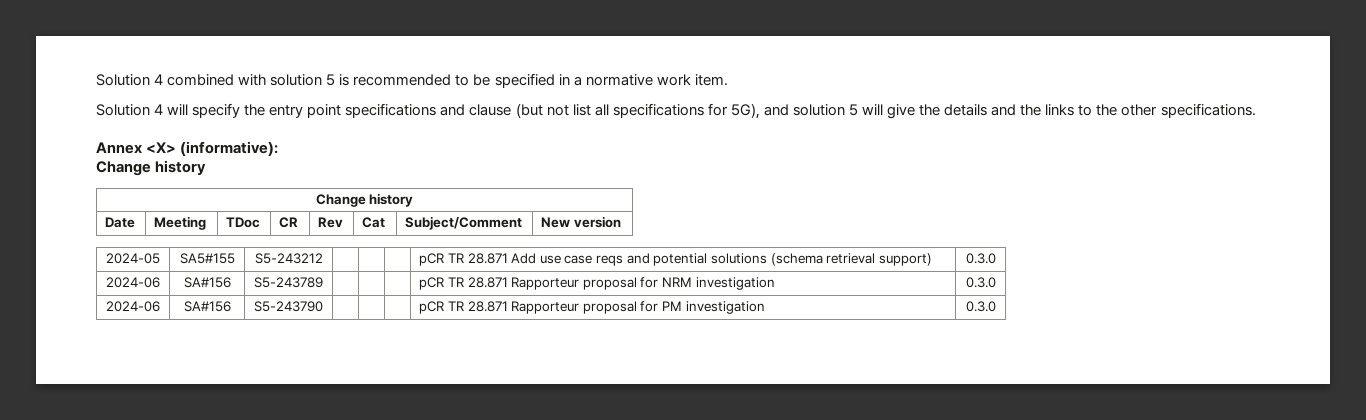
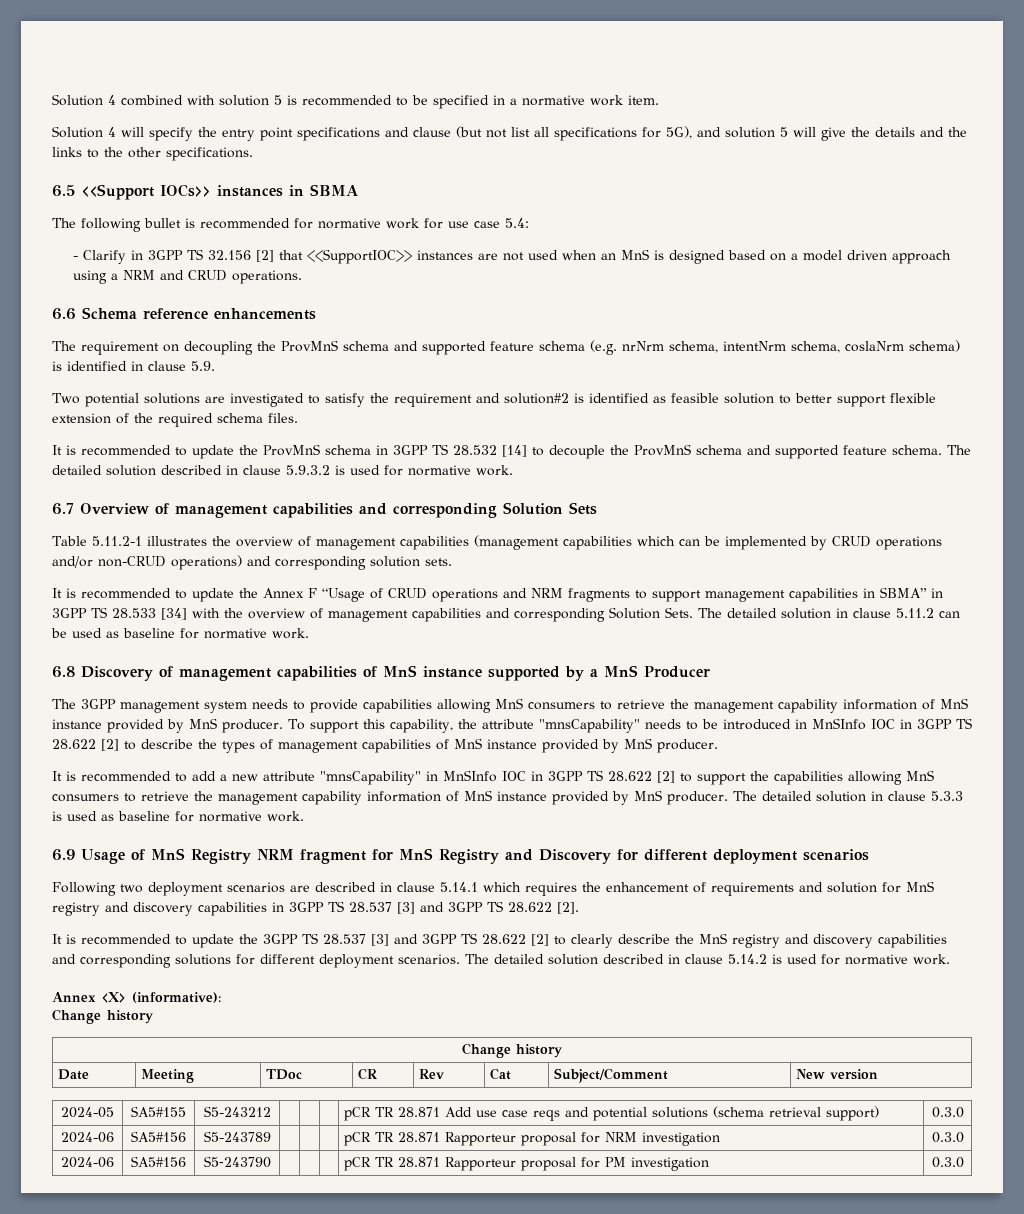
+ 6.5 <<Support IOCs>> instances in SBMA
+ The following bullet is recommended for normative work for use case 5.4:
+ - Clarify in 3GPP TS 32.156 [2] that <<SupportIOC>> instances are not used when an MnS is designed based on a model driven approach using a NRM and CRUD operations.
+ 6.6 Schema reference enhancements
+ The requirement on decoupling the ProvMnS schema and supported feature schema (e.g. nrNrm schema, intentNrm schema, coslaNrm schema) is identified in clause 5.9.
+ Two potential solutions are investigated to satisfy the requirement and solution#2 is identified as feasible solution to better support flexible extension of the required schema files.
+ It is recommended to update the ProvMnS schema in 3GPP TS 28.532 [14] to decouple the ProvMnS schema and supported feature schema. The detailed solution described in clause 5.9.3.2 is used for normative work.
+ 6.7 Overview of management capabilities and corresponding Solution Sets
+ Table 5.11.2-1 illustrates the overview of management capabilities (management capabilities which can be implemented by CRUD operations and/or non-CRUD operations) and corresponding solution sets.
+ It is recommended to update the Annex F “Usage of CRUD operations and NRM fragments to support management capabilities in SBMA” in 3GPP TS 28.533 [34] with the overview of management capabilities and corresponding Solution Sets. The detailed solution in clause 5.11.2 can be used as baseline for normative work.
+ 6.8 Discovery of management capabilities of MnS instance supported by a MnS Producer
+ The 3GPP management system needs to provide capabilities allowing MnS consumers to retrieve the management capability information of MnS instance provided by MnS producer. To support this capability, the attribute "mnsCapability" needs to be introduced in MnSInfo IOC in 3GPP TS 28.622 [2] to describe the types of management capabilities of MnS instance provided by MnS producer.
+ It is recommended to add a new attribute "mnsCapability" in MnSInfo IOC in 3GPP TS 28.622 [2] to support the capabilities allowing MnS consumers to retrieve the management capability information of MnS instance provided by MnS producer. The detailed solution in clause 5.3.3 is used as baseline for normative work.
+ 6.9 Usage of MnS Registry NRM fragment for MnS Registry and Discovery for different deployment scenarios
+ Following two deployment scenarios are described in clause 5.14.1 which requires the enhancement of requirements and solution for MnS registry and discovery capabilities in 3GPP TS 28.537 [3] and 3GPP TS 28.622 [2].
+ It is recommended to update the 3GPP TS 28.537 [3] and 3GPP TS 28.622 [2] to clearly describe the MnS registry and discovery capabilities and corresponding solutions for different deployment scenarios. The detailed solution described in clause 5.14.2 is used for normative work.
- 2024-06 | SA#156 | S5-243789 | | | | pCR TR 28.871 Rapporteur proposal for NRM investigation | 0.3.0
+ 2024-06 | SA5#156 | S5-243789 | | | | pCR TR 28.871 Rapporteur proposal for NRM investigation | 0.3.0
- 2024-06 | SA#156 | S5‑243790 | | | | pCR TR 28.871 Rapporteur proposal for PM investigation | 0.3.0
+ 2024-06 | SA5#156 | S5‑243790 | | | | pCR TR 28.871 Rapporteur proposal for PM investigation | 0.3.0

